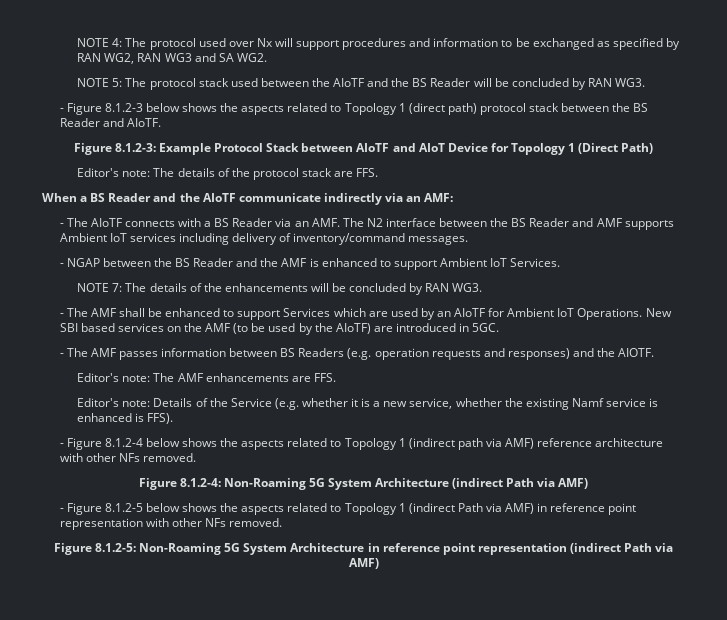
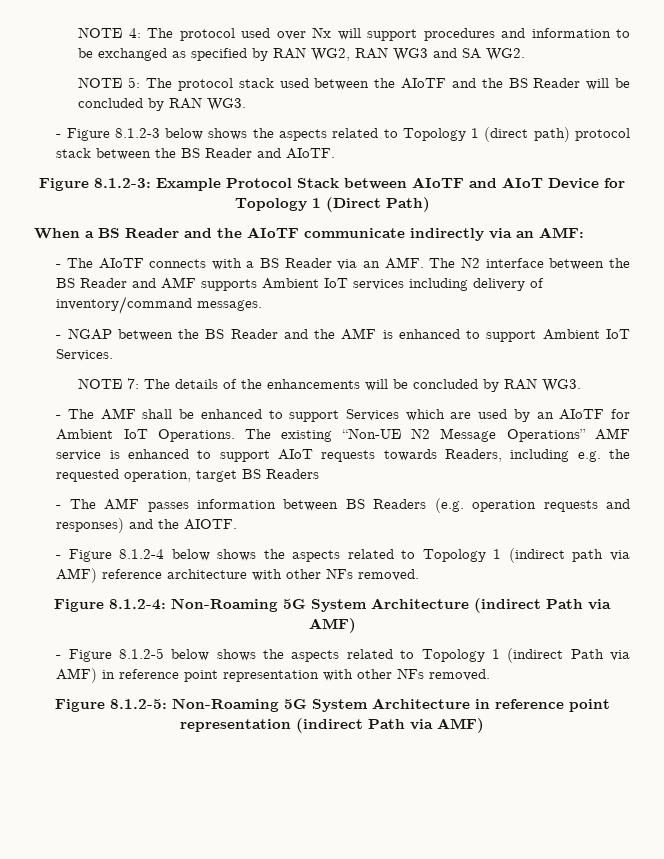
- Editor's note: The details of the protocol stack are FFS.
- New SBI based services on the AMF (to be used by the AIoTF) are introduced in 5GC.
+ The existing “Non-UE N2 Message Operations” AMF service is enhanced to support AIoT requests towards Readers, including e.g. the requested operation, target BS Readers
- Editor's note: The AMF enhancements are FFS.
- Editor's note: Details of the Service (e.g. whether it is a new service, whether the existing Namf service is enhanced is FFS).

